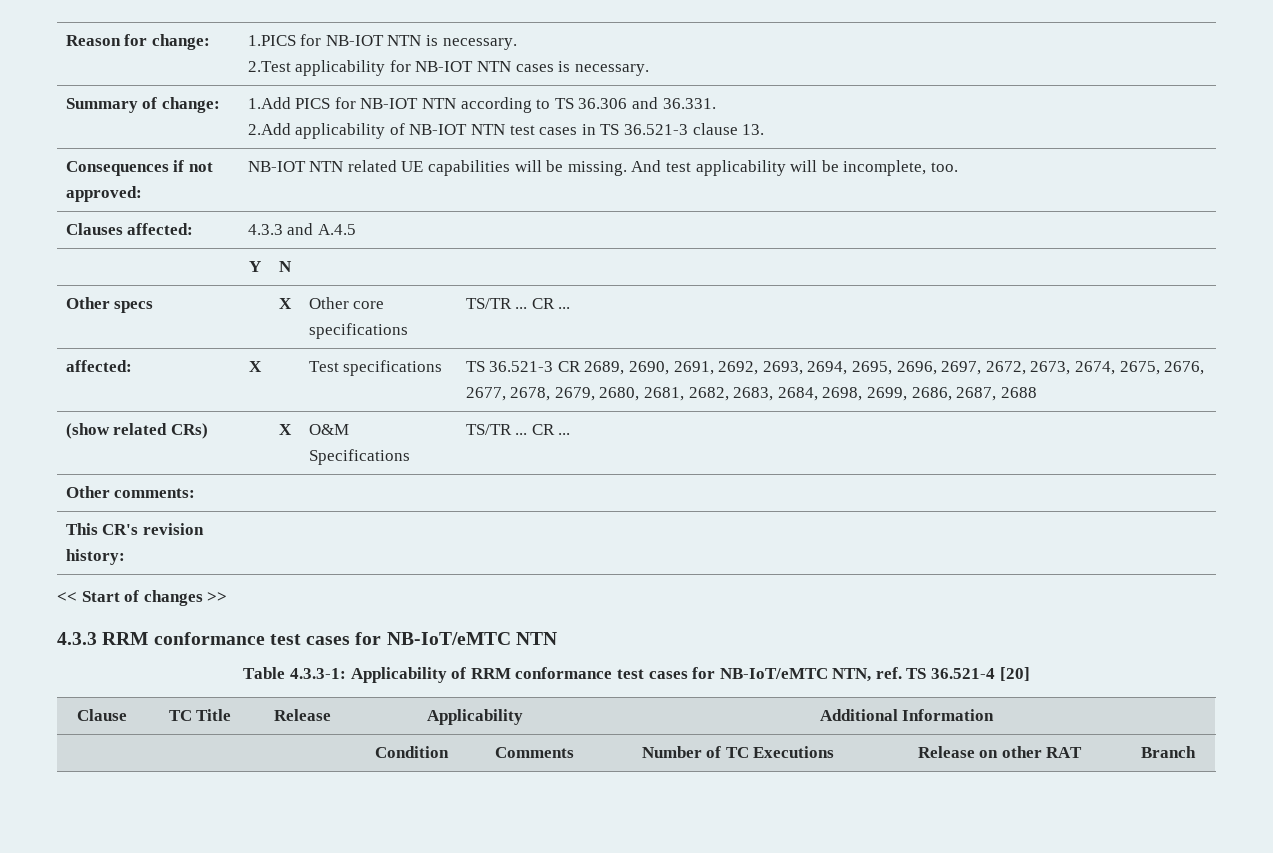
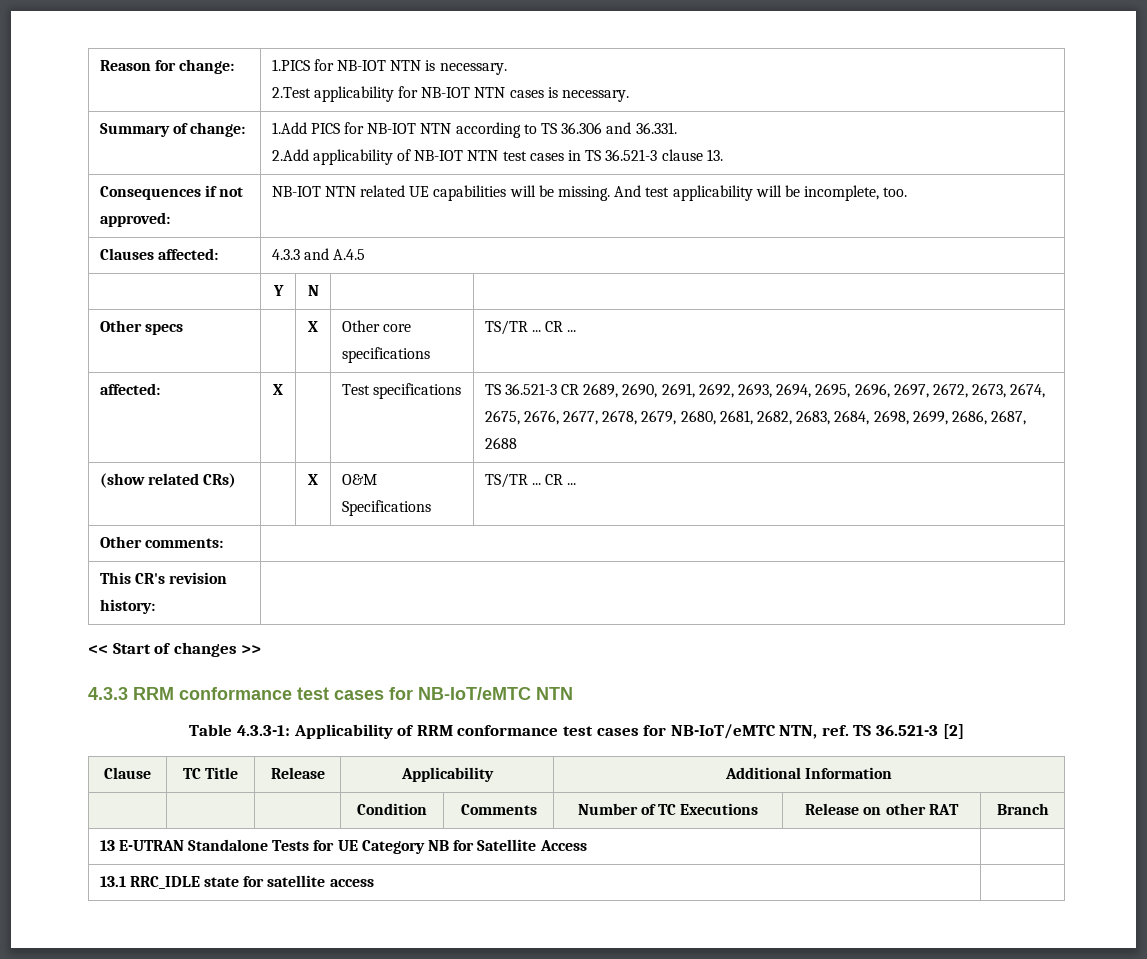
- Table 4.3.3-1: Applicability of RRM conformance test cases for NB-IoT/eMTC NTN, ref. TS 36.521-4 [20]
+ Table 4.3.3-1: Applicability of RRM conformance test cases for NB-IoT/eMTC NTN, ref. TS 36.521-3 [2]
+ 13 E-UTRAN Standalone Tests for UE Category NB for Satellite Access |
+ 13.1 RRC_IDLE state for satellite access |

